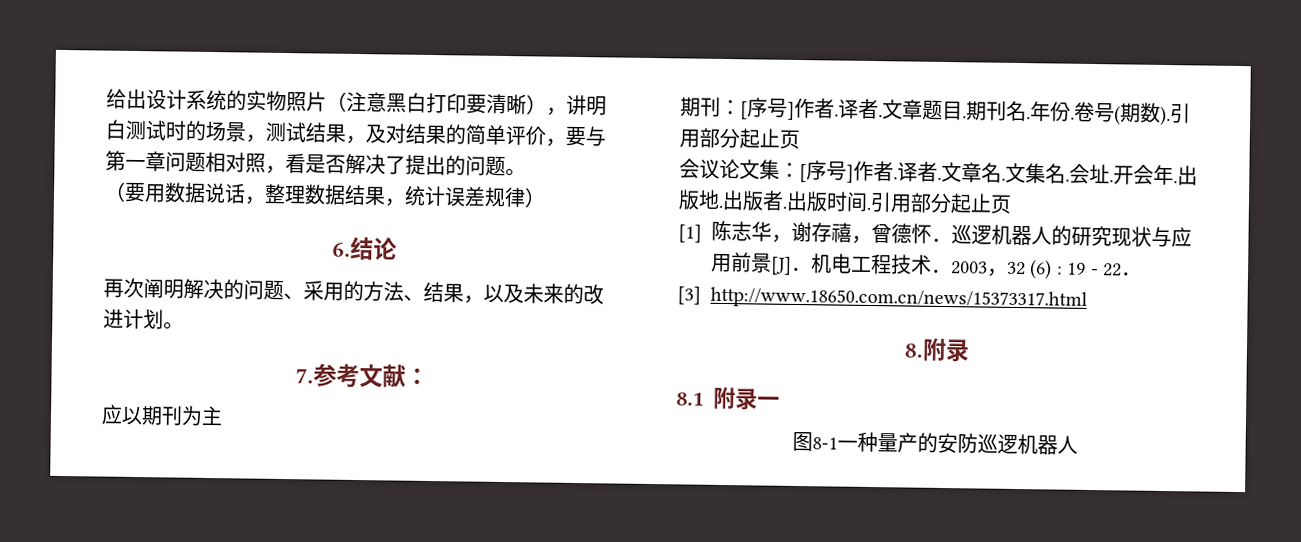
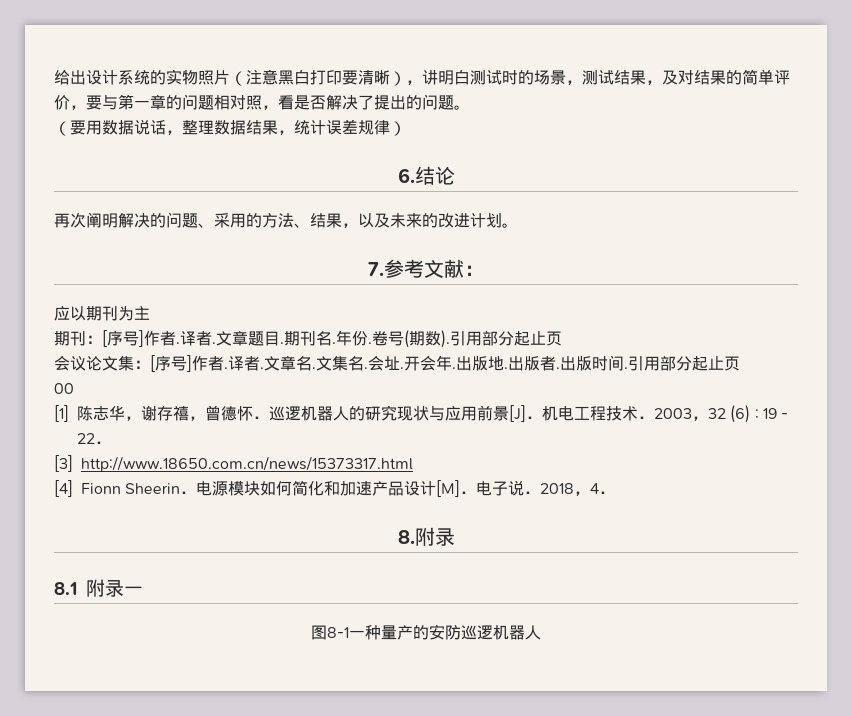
- 给出设计系统的实物照片（注意黑白打印要清晰），讲明白测试时的场景，测试结果，及对结果的简单评价，要与第一章问题相对照，看是否解决了提出的问题。
+ 给出设计系统的实物照片（注意黑白打印要清晰），讲明白测试时的场景，测试结果，及对结果的简单评价，要与第一章的问题相对照，看是否解决了提出的问题。
+ 00
+ [4] Fionn Sheerin．电源模块如何简化和加速产品设计[M]．电子说．2018，4．

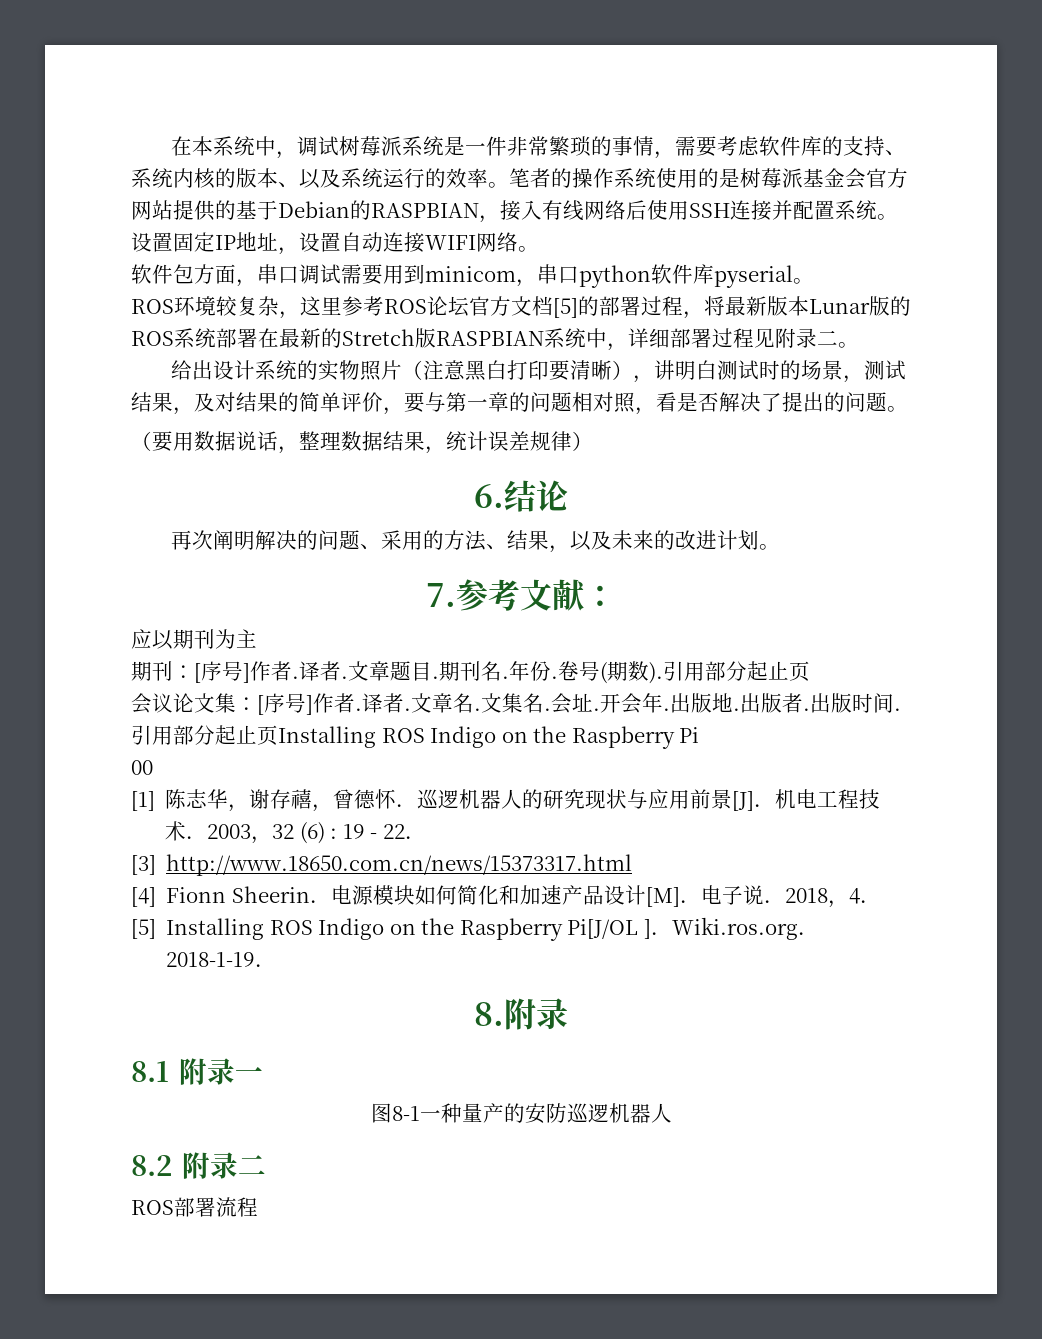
+ 在本系统中，调试树莓派系统是一件非常繁琐的事情，需要考虑软件库的支持、系统内核的版本、以及系统运行的效率。笔者的操作系统使用的是树莓派基金会官方网站提供的基于Debian的RASPBIAN，接入有线网络后使用SSH连接并配置系统。设置固定IP地址，设置自动连接WIFI网络。
+ 软件包方面，串口调试需要用到minicom，串口python软件库pyserial。
+ ROS环境较复杂，这里参考ROS论坛官方文档[5]的部署过程，将最新版本Lunar版的ROS系统部署在最新的Stretch版RASPBIAN系统中，详细部署过程见附录二。
- 出版时间.引用部分起止页
+ 出版时间.引用部分起止页Installing ROS Indigo on the Raspberry Pi
+ [5] Installing ROS Indigo on the Raspberry Pi[J/OL ]．Wiki.ros.org．2018-1-19．
+ 8.2附录二
+ ROS部署流程

